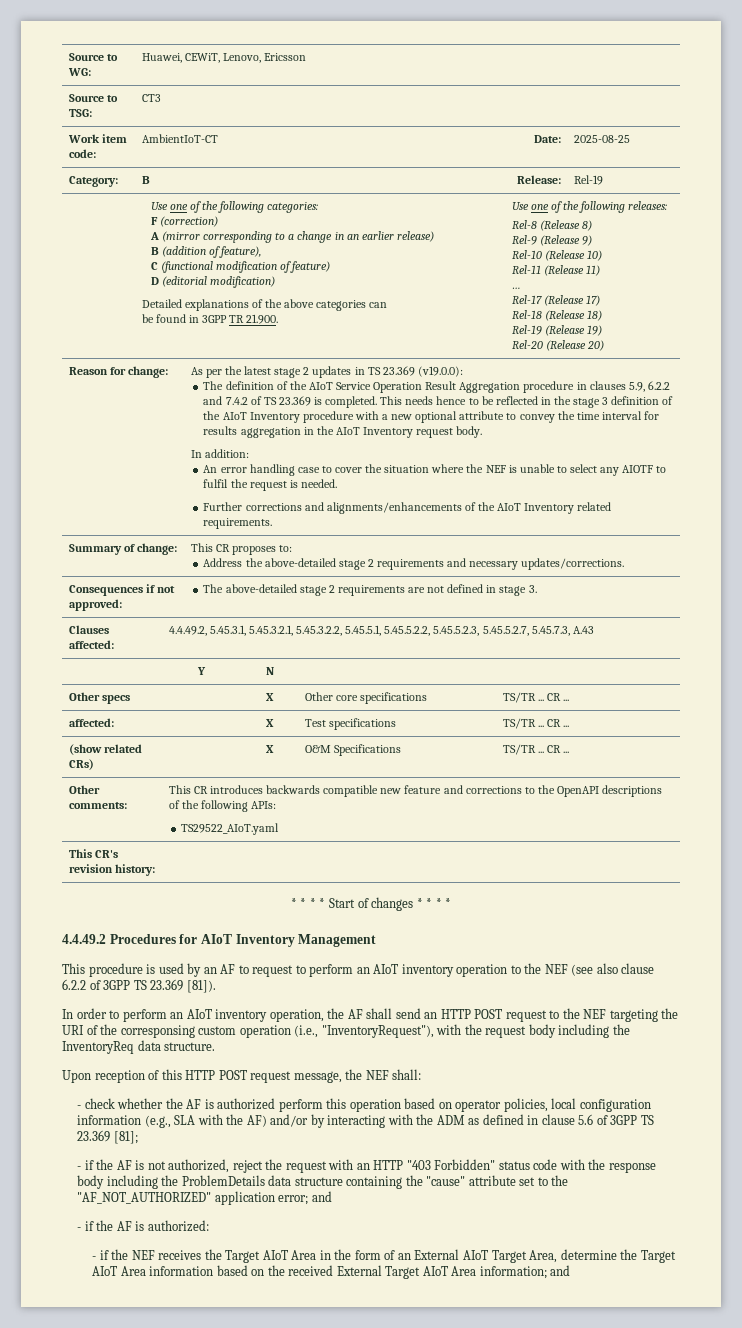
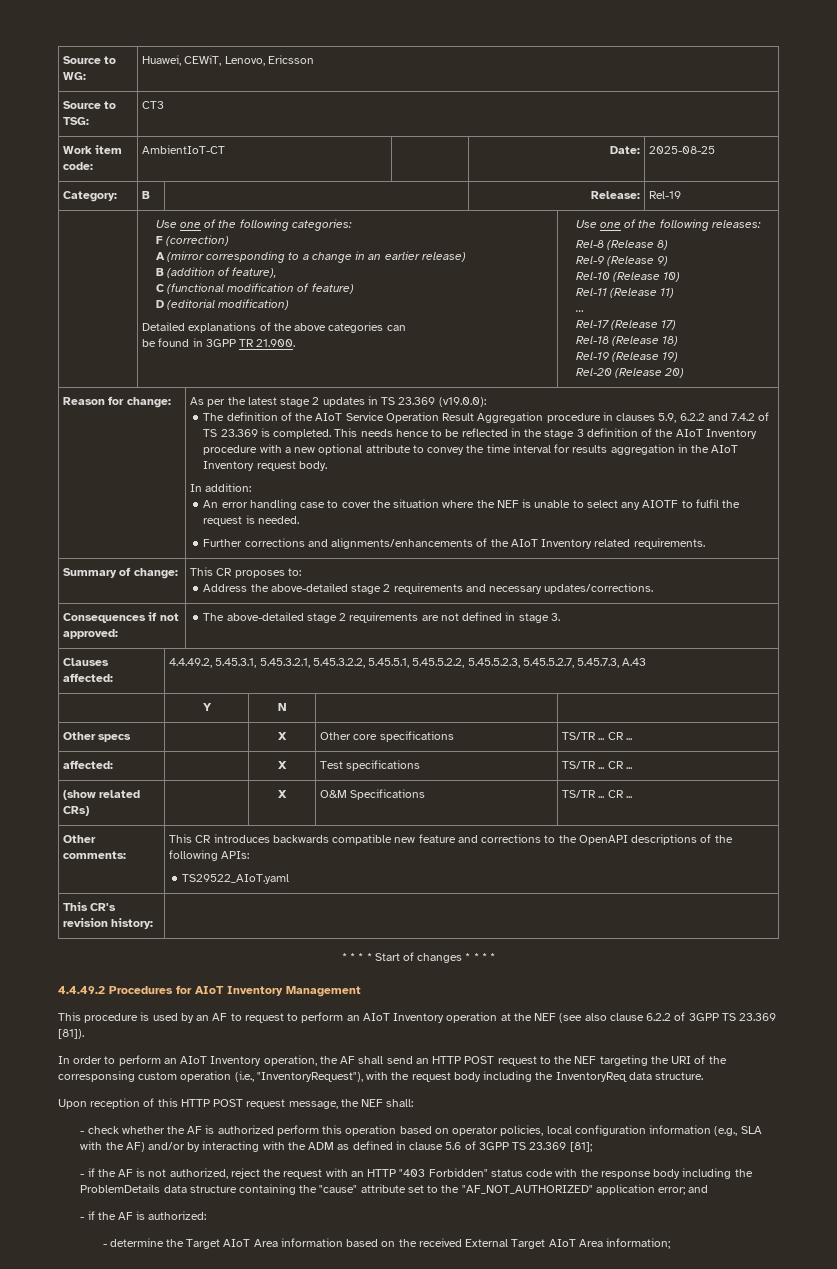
- This procedure is used by an AF to request to perform an AIoT inventory operation to the NEF (see also clause 6.2.2 of 3GPP TS 23.369 [81]).
+ This procedure is used by an AF to request to perform an AIoT Inventory operation at the NEF (see also clause 6.2.2 of 3GPP TS 23.369 [81]).
- In order to perform an AIoT inventory operation, the AF shall send an HTTP POST request to the NEF targeting the URI of the corresponsing custom operation (i.e., "InventoryRequest"), with the request body including the InventoryReq data structure.
+ In order to perform an AIoT Inventory operation, the AF shall send an HTTP POST request to the NEF targeting the URI of the corresponsing custom operation (i.e., "InventoryRequest"), with the request body including the InventoryReq data structure.
- - if the NEF receives the Target AIoT Area in the form of an External AIoT Target Area, determine the Target AIoT Area information based on the received External Target AIoT Area information; and
+ - determine the Target AIoT Area information based on the received External Target AIoT Area information;

